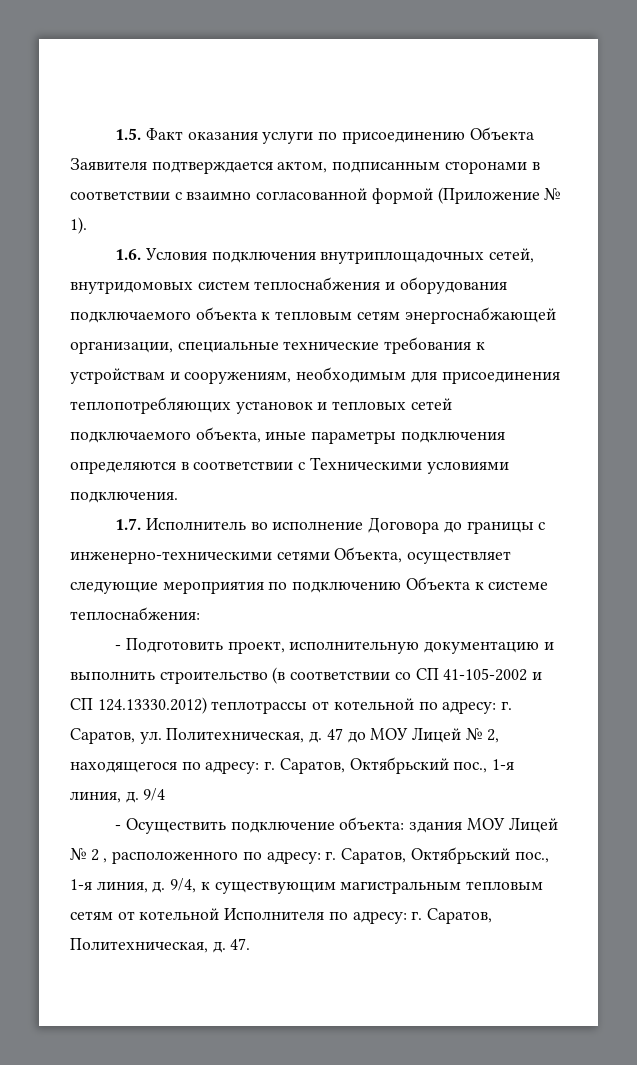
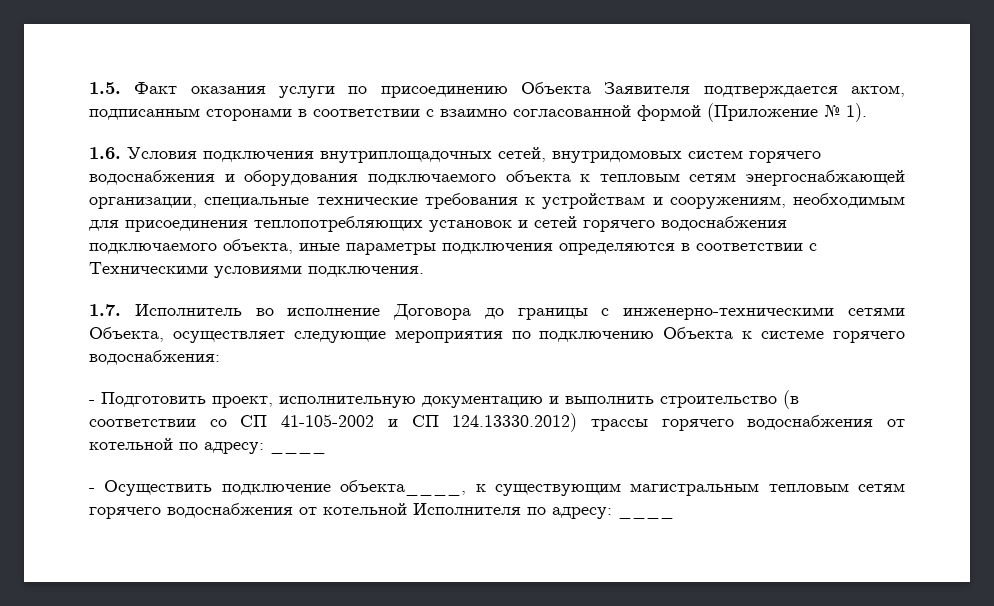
- 1.6. Условия подключения внутриплощадочных сетей, внутридомовых систем теплоснабжения и оборудования подключаемого объекта к тепловым сетям энергоснабжающей организации, специальные технические требования к устройствам и сооружениям, необходимым для присоединения теплопотребляющих установок и тепловых сетей подключаемого объекта, иные параметры подключения определяются в соответствии с Техническими условиями подключения.
+ 1.6. Условия подключения внутриплощадочных сетей, внутридомовых систем горячего водоснабжения и оборудования подключаемого объекта к тепловым сетям энергоснабжающей организации, специальные технические требования к устройствам и сооружениям, необходимым для присоединения теплопотребляющих установок и сетей горячего водоснабжения подключаемого объекта, иные параметры подключения определяются в соответствии с Техническими условиями подключения.
- 1.7. Исполнитель во исполнение Договора до границы с инженерно-техническими сетями Объекта, осуществляет следующие мероприятия по подключению Объекта к системе теплоснабжения:
+ 1.7. Исполнитель во исполнение Договора до границы с инженерно-техническими сетями Объекта, осуществляет следующие мероприятия по подключению Объекта к системе горячего водоснабжения:
- - Подготовить проект, исполнительную документацию и выполнить строительство (в соответствии со СП 41-105-2002 и СП 124.13330.2012) теплотрассы от котельной по адресу: г. Саратов, ул. Политехническая, д. 47 до МОУ Лицей № 2, находящегося по адресу: г. Саратов, Октябрьский пос., 1-я линия, д. 9/4
- - Осуществить подключение объекта: здания МОУ Лицей № 2 , расположенного по адресу: г. Саратов, Октябрьский пос., 1-я линия, д. 9/4, к существующим магистральным тепловым сетям от котельной Исполнителя по адресу: г. Саратов, Политехническая, д. 47.
+ - Подготовить проект, исполнительную документацию и выполнить строительство (в соответствии со СП 41-105-2002 и СП 124.13330.2012) трассы горячего водоснабжения от котельной по адресу: ____
+ - Осуществить подключение объекта____, к существующим магистральным тепловым сетям горячего водоснабжения от котельной Исполнителя по адресу: ____

